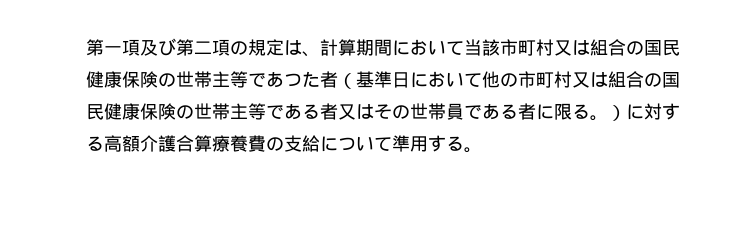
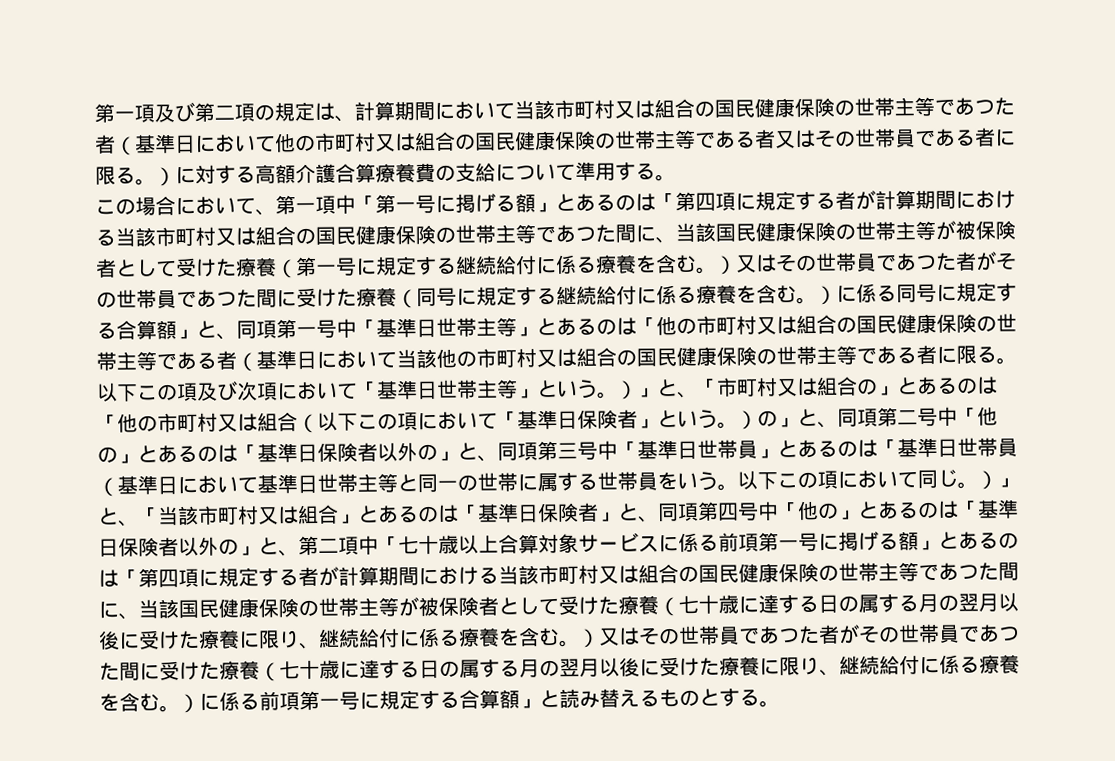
+ この場合において、第一項中「第一号に掲げる額」とあるのは「第四項に規定する者が計算期間における当該市町村又は組合の国民健康保険の世帯主等であつた間に、当該国民健康保険の世帯主等が被保険者として受けた療養（第一号に規定する継続給付に係る療養を含む。）又はその世帯員であつた者がその世帯員であつた間に受けた療養（同号に規定する継続給付に係る療養を含む。）に係る同号に規定する合算額」と、同項第一号中「基準日世帯主等」とあるのは「他の市町村又は組合の国民健康保険の世帯主等である者（基準日において当該他の市町村又は組合の国民健康保険の世帯主等である者に限る。以下この項及び次項において「基準日世帯主等」という。）」と、「市町村又は組合の」とあるのは「他の市町村又は組合（以下この項において「基準日保険者」という。）の」と、同項第二号中「他の」とあるのは「基準日保険者以外の」と、同項第三号中「基準日世帯員」とあるのは「基準日世帯員（基準日において基準日世帯主等と同一の世帯に属する世帯員をいう。以下この項において同じ。）」と、「当該市町村又は組合」とあるのは「基準日保険者」と、同項第四号中「他の」とあるのは「基準日保険者以外の」と、第二項中「七十歳以上合算対象サービスに係る前項第一号に掲げる額」とあるのは「第四項に規定する者が計算期間における当該市町村又は組合の国民健康保険の世帯主等であつた間に、当該国民健康保険の世帯主等が被保険者として受けた療養（七十歳に達する日の属する月の翌月以後に受けた療養に限り、継続給付に係る療養を含む。）又はその世帯員であつた者がその世帯員であつた間に受けた療養（七十歳に達する日の属する月の翌月以後に受けた療養に限り、継続給付に係る療養を含む。）に係る前項第一号に規定する合算額」と読み替えるものとする。

